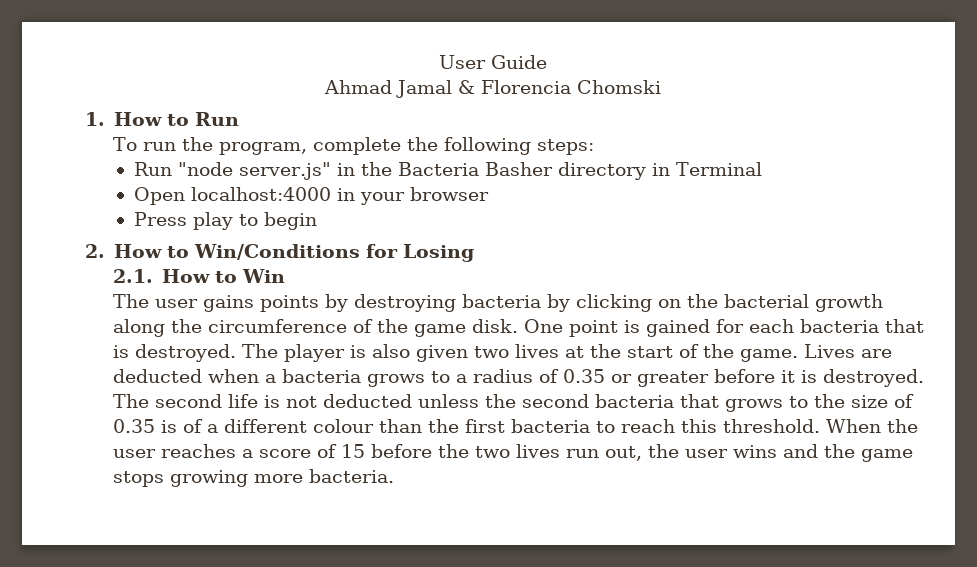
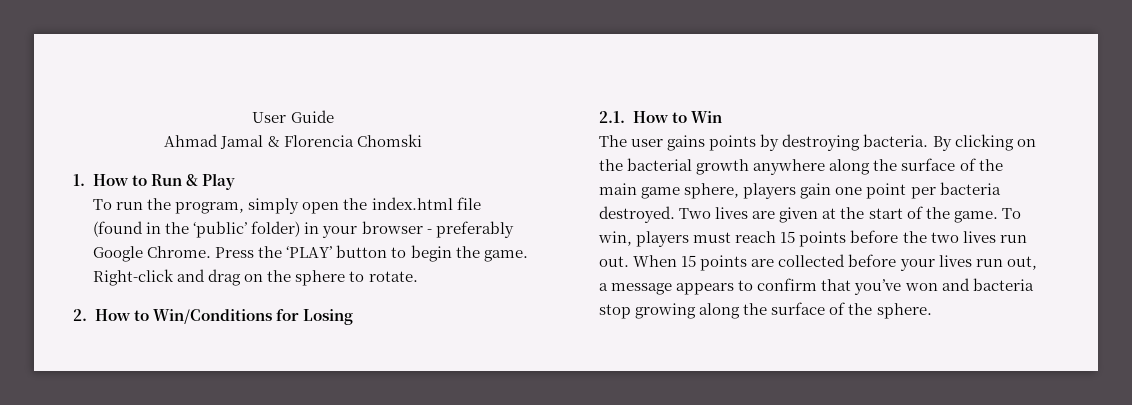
- 1. How to Run
+ 1. How to Run & Play
- To run the program, complete the following steps:
- Run "node server.js" in the Bacteria Basher directory in Terminal
- Open localhost:4000 in your browser
- Press play to begin
+ To run the program, simply open the index.html file (found in the ‘public’ folder) in your browser - preferably Google Chrome. Press the ‘PLAY’ button to begin the game. Right-click and drag on the sphere to rotate.
- The user gains points by destroying bacteria by clicking on the bacterial growth along the circumference of the game disk. One point is gained for each bacteria that is destroyed. The player is also given two lives at the start of the game.
+ The user gains points by destroying bacteria. By clicking on the bacterial growth anywhere along the surface of the main game sphere, players gain one point per bacteria destroyed. Two lives are given at the start of the game.
- Lives are deducted when a bacteria grows to a radius of 0.35 or greater before it is destroyed. The second life is not deducted unless the second bacteria that grows to the size of 0.35 is of a different colour than the first bacteria to reach this threshold. When the user reaches a score of 15 before the two lives run out, the user wins and the game stops growing more bacteria.
+ To win, players must reach 15 points before the two lives run out. When 15 points are collected before your lives run out, a message appears to confirm that you’ve won and bacteria stop growing along the surface of the sphere.

